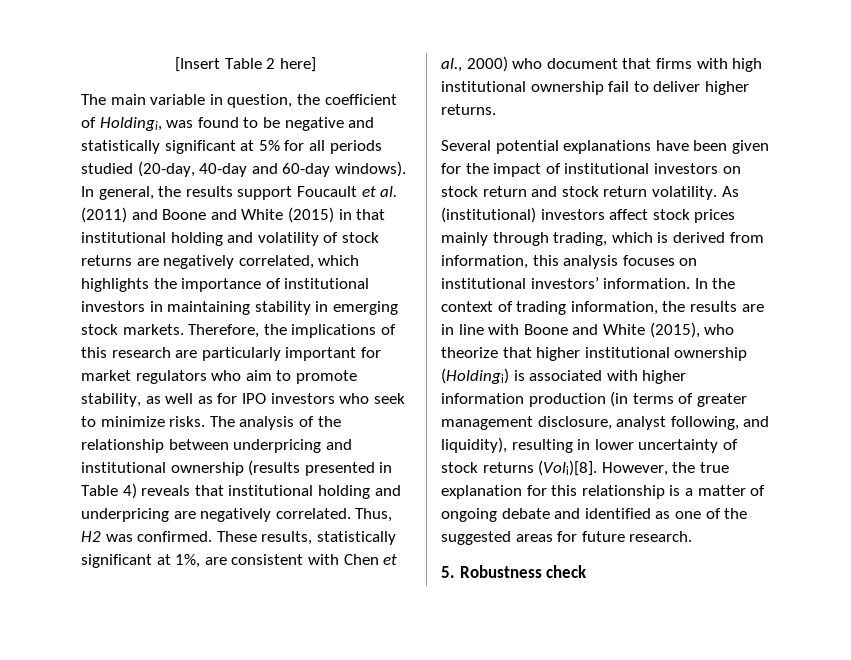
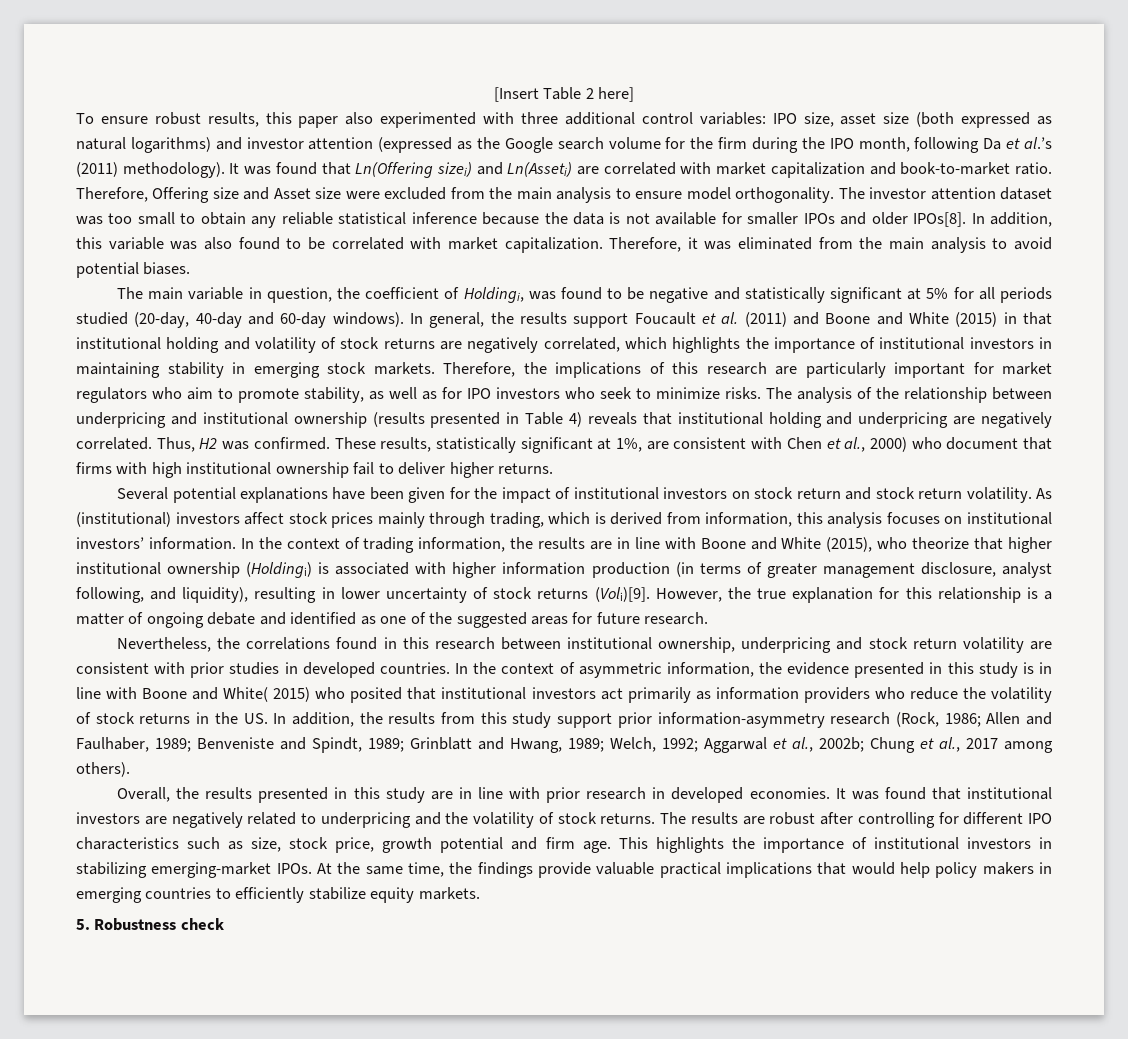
+ To ensure robust results, this paper also experimented with three additional control variables: IPO size, asset size (both expressed as natural logarithms) and investor attention (expressed as the Google search volume for the firm during the IPO month, following Da et al.’s (2011) methodology). It was found that Ln(Offering sizei) and Ln(Asseti) are correlated with market capitalization and book-to-market ratio. Therefore, Offering size and Asset size were excluded from the main analysis to ensure model orthogonality. The investor attention dataset was too small to obtain any reliable statistical inference because the data is not available for smaller IPOs and older IPOs[8]. In addition, this variable was also found to be correlated with market capitalization. Therefore, it was eliminated from the main analysis to avoid potential biases.
- In the context of trading information, the results are in line with Boone and White (2015), who theorize that higher institutional ownership (Holdingi) is associated with higher information production (in terms of greater management disclosure, analyst following, and liquidity), resulting in lower uncertainty of stock returns (Voli)[8].
+ In the context of trading information, the results are in line with Boone and White (2015), who theorize that higher institutional ownership (Holdingi) is associated with higher information production (in terms of greater management disclosure, analyst following, and liquidity), resulting in lower uncertainty of stock returns (Voli)[9].
+ Nevertheless, the correlations found in this research between institutional ownership, underpricing and stock return volatility are consistent with prior studies in developed countries. In the context of asymmetric information, the evidence presented in this study is in line with Boone and White( 2015) who posited that institutional investors act primarily as information providers who reduce the volatility of stock returns in the US. In addition, the results from this study support prior information-asymmetry research (Rock, 1986; Allen and Faulhaber, 1989; Benveniste and Spindt, 1989; Grinblatt and Hwang, 1989; Welch, 1992; Aggarwal et al., 2002b; Chung et al., 2017 among others).
+ Overall, the results presented in this study are in line with prior research in developed economies. It was found that institutional investors are negatively related to underpricing and the volatility of stock returns. The results are robust after controlling for different IPO characteristics such as size, stock price, growth potential and firm age. This highlights the importance of institutional investors in stabilizing emerging-market IPOs. At the same time, the findings provide valuable practical implications that would help policy makers in emerging countries to efficiently stabilize equity markets.

